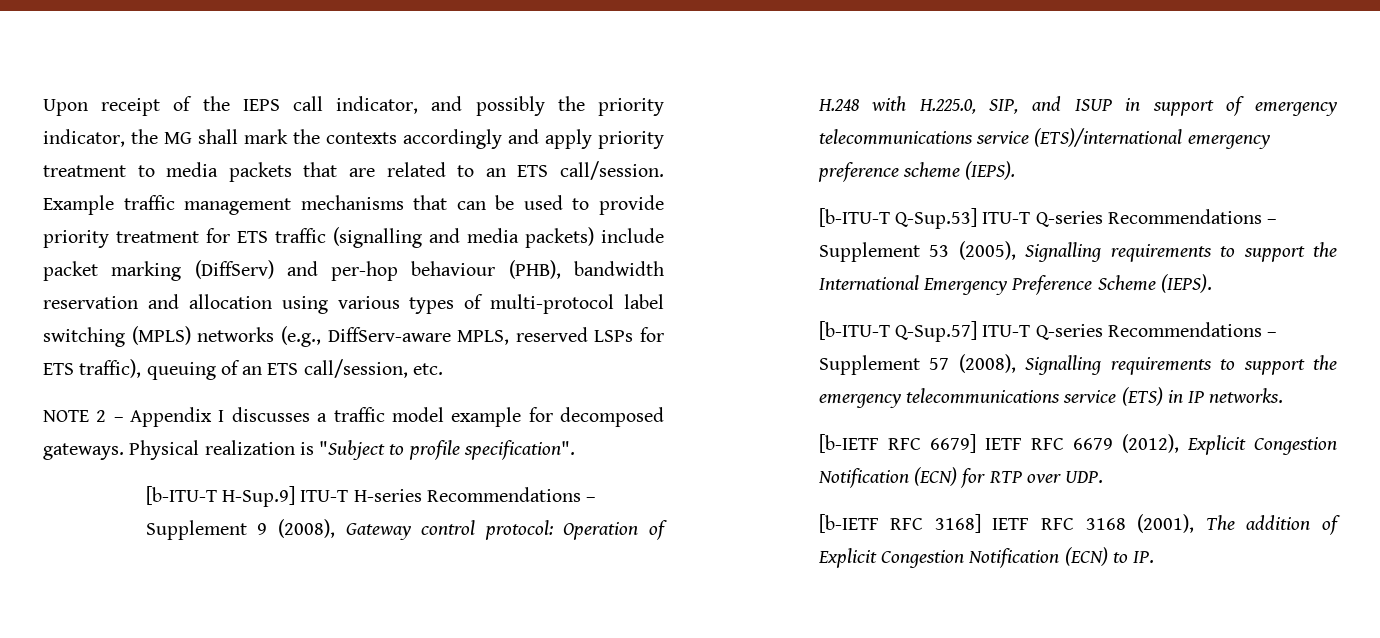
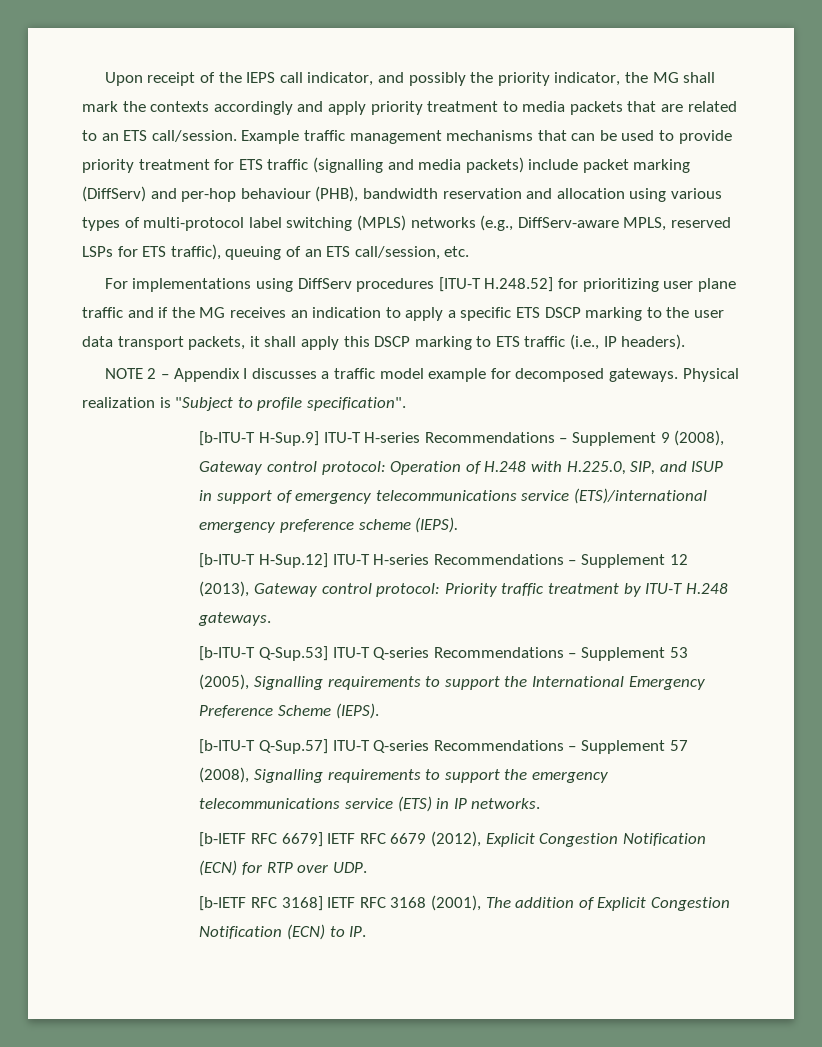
+ For implementations using DiffServ procedures [ITU-T H.248.52] for prioritizing user plane traffic and if the MG receives an indication to apply a specific ETS DSCP marking to the user data transport packets, it shall apply this DSCP marking to ETS traffic (i.e., IP headers).
+ [b-ITU-T H-Sup.12] ITU-T H-series Recommendations – Supplement 12 (2013), Gateway control protocol: Priority traffic treatment by ITU-T H.248 gateways.

